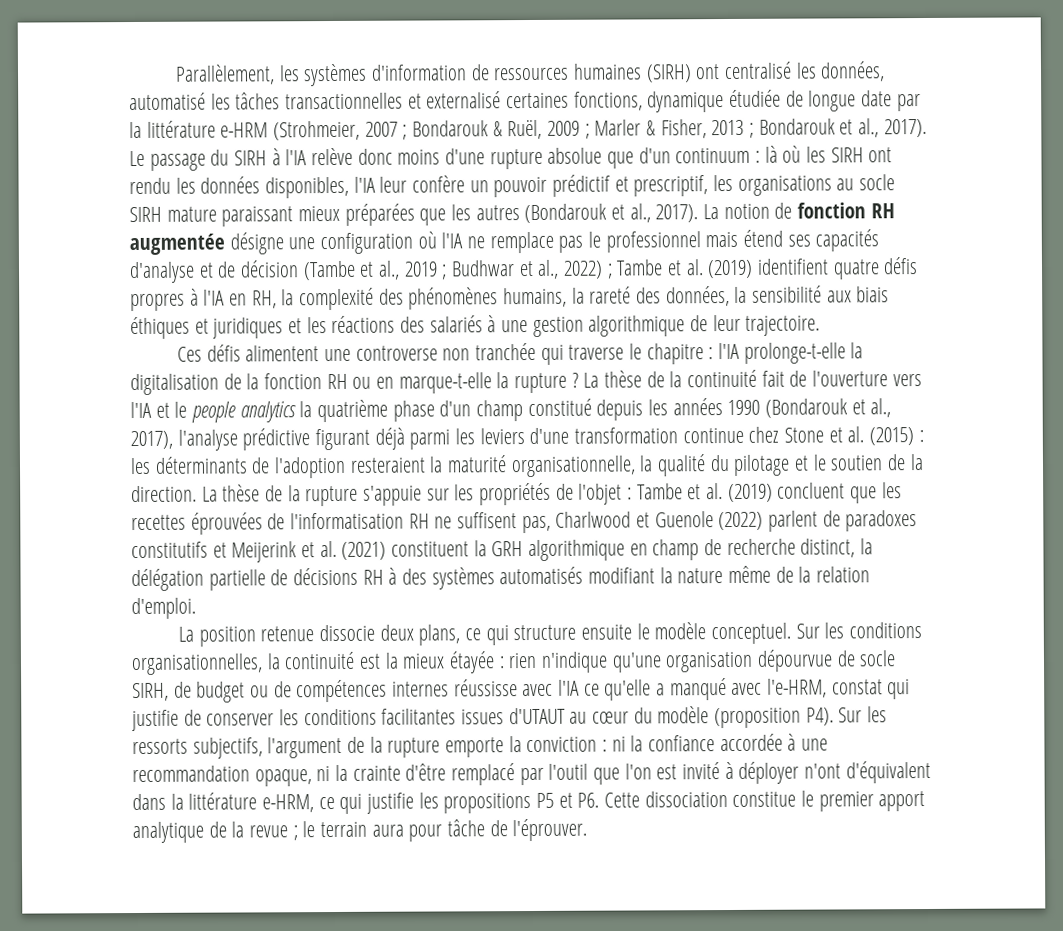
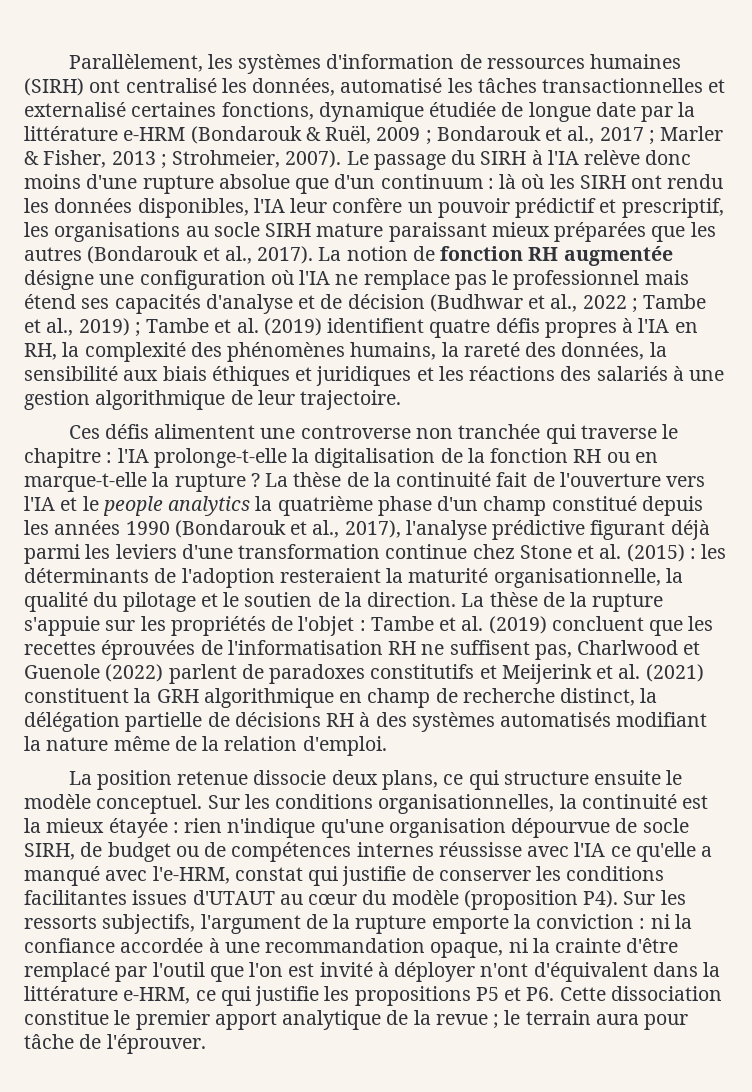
- Parallèlement, les systèmes d'information de ressources humaines (SIRH) ont centralisé les données, automatisé les tâches transactionnelles et externalisé certaines fonctions, dynamique étudiée de longue date par la littérature e-HRM (Strohmeier, 2007 ; Bondarouk & Ruël, 2009 ; Marler & Fisher, 2013 ; Bondarouk et al., 2017).
+ Parallèlement, les systèmes d'information de ressources humaines (SIRH) ont centralisé les données, automatisé les tâches transactionnelles et externalisé certaines fonctions, dynamique étudiée de longue date par la littérature e-HRM (Bondarouk & Ruël, 2009 ; Bondarouk et al., 2017 ; Marler & Fisher, 2013 ; Strohmeier, 2007).
- La notion de fonction RH augmentée désigne une configuration où l'IA ne remplace pas le professionnel mais étend ses capacités d'analyse et de décision (Tambe et al., 2019 ; Budhwar et al., 2022) ;
+ La notion de fonction RH augmentée désigne une configuration où l'IA ne remplace pas le professionnel mais étend ses capacités d'analyse et de décision (Budhwar et al., 2022 ; Tambe et al., 2019) ;

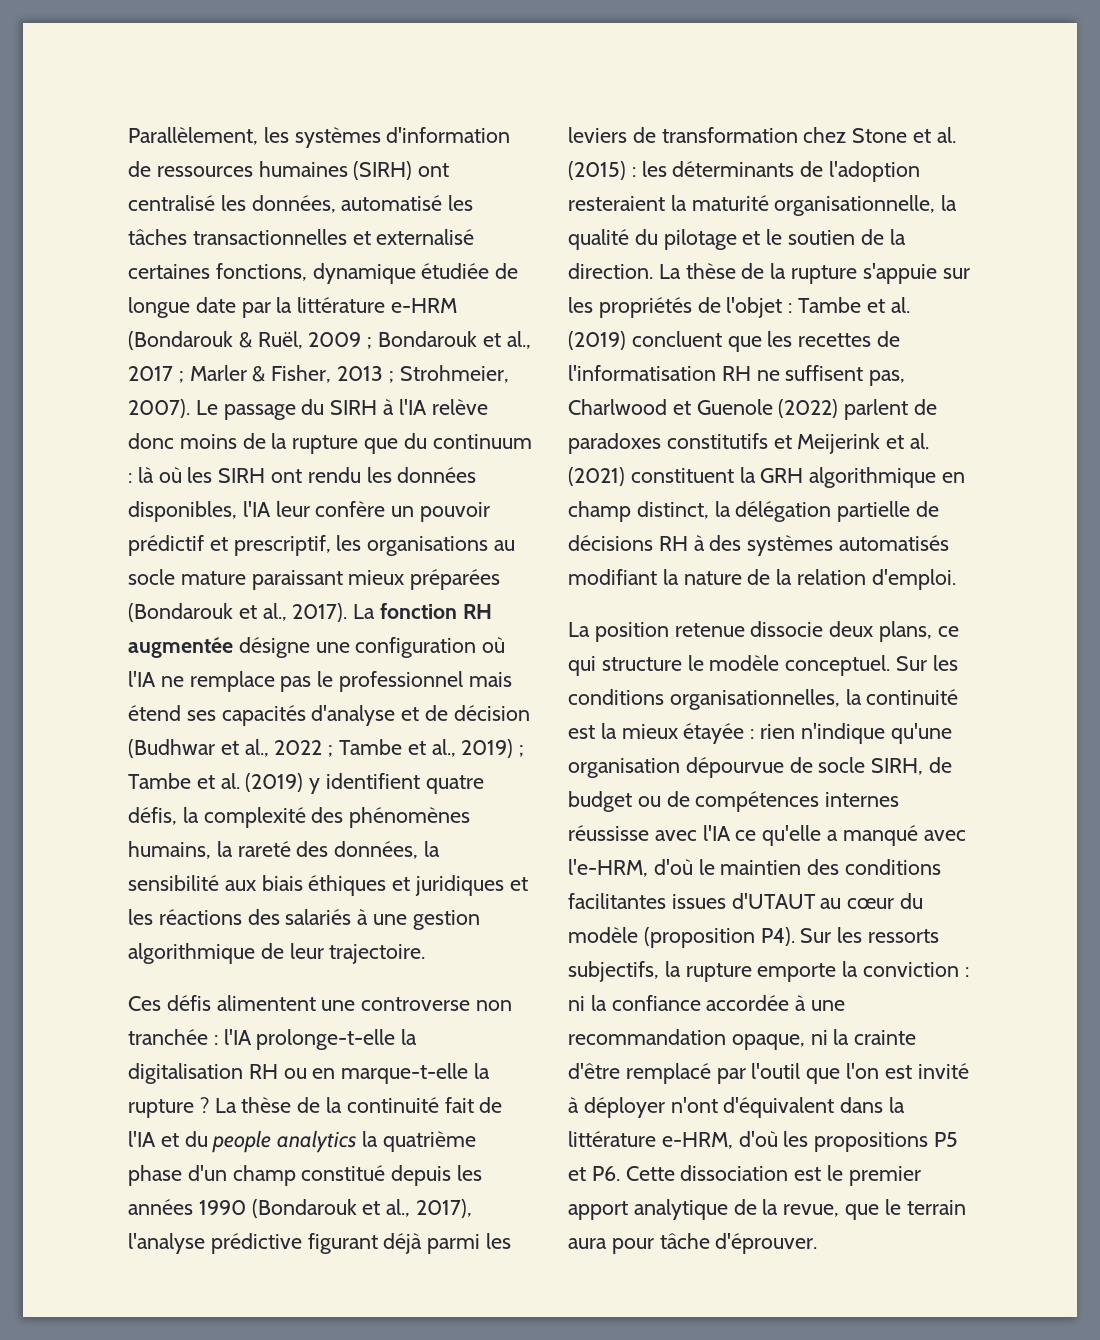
- Le passage du SIRH à l'IA relève donc moins d'une rupture absolue que d'un continuum : là où les SIRH ont rendu les données disponibles, l'IA leur confère un pouvoir prédictif et prescriptif, les organisations au socle SIRH mature paraissant mieux préparées que les autres (Bondarouk et al., 2017).
+ Le passage du SIRH à l'IA relève donc moins de la rupture que du continuum : là où les SIRH ont rendu les données disponibles, l'IA leur confère un pouvoir prédictif et prescriptif, les organisations au socle mature paraissant mieux préparées (Bondarouk et al., 2017).
- La notion de fonction RH augmentée désigne une configuration où l'IA ne remplace pas le professionnel mais étend ses capacités d'analyse et de décision (Budhwar et al., 2022 ;
+ La fonction RH augmentée désigne une configuration où l'IA ne remplace pas le professionnel mais étend ses capacités d'analyse et de décision (Budhwar et al., 2022 ;
- Tambe et al. (2019) identifient quatre défis propres à l'IA en RH, la complexité des phénomènes humains, la rareté des données, la sensibilité aux biais éthiques et juridiques et les réactions des salariés à une gestion algorithmique de leur trajectoire.
+ Tambe et al. (2019) y identifient quatre défis, la complexité des phénomènes humains, la rareté des données, la sensibilité aux biais éthiques et juridiques et les réactions des salariés à une gestion algorithmique de leur trajectoire.
- Ces défis alimentent une controverse non tranchée qui traverse le chapitre : l'IA prolonge-t-elle la digitalisation de la fonction RH ou en marque-t-elle la rupture ?
+ Ces défis alimentent une controverse non tranchée : l'IA prolonge-t-elle la digitalisation RH ou en marque-t-elle la rupture ?
- La thèse de la continuité fait de l'ouverture vers l'IA et le people analytics la quatrième phase d'un champ constitué depuis les années 1990 (Bondarouk et al., 2017), l'analyse prédictive figurant déjà parmi les leviers d'une transformation continue chez Stone et al. (2015) : les déterminants de l'adoption resteraient la maturité organisationnelle, la qualité du pilotage et le soutien de la direction.
+ La thèse de la continuité fait de l'IA et du people analytics la quatrième phase d'un champ constitué depuis les années 1990 (Bondarouk et al., 2017), l'analyse prédictive figurant déjà parmi les leviers de transformation chez Stone et al. (2015) : les déterminants de l'adoption resteraient la maturité organisationnelle, la qualité du pilotage et le soutien de la direction.
- Tambe et al. (2019) concluent que les recettes éprouvées de l'informatisation RH ne suffisent pas, Charlwood et Guenole (2022) parlent de paradoxes constitutifs et Meijerink et al. (2021) constituent la GRH algorithmique en champ de recherche distinct, la délégation partielle de décisions RH à des systèmes automatisés modifiant la nature même de la relation d'emploi.
+ Tambe et al. (2019) concluent que les recettes de l'informatisation RH ne suffisent pas, Charlwood et Guenole (2022) parlent de paradoxes constitutifs et Meijerink et al. (2021) constituent la GRH algorithmique en champ distinct, la délégation partielle de décisions RH à des systèmes automatisés modifiant la nature de la relation d'emploi.
- La position retenue dissocie deux plans, ce qui structure ensuite le modèle conceptuel.
+ La position retenue dissocie deux plans, ce qui structure le modèle conceptuel.
- rien n'indique qu'une organisation dépourvue de socle SIRH, de budget ou de compétences internes réussisse avec l'IA ce qu'elle a manqué avec l'e-HRM, constat qui justifie de conserver les conditions facilitantes issues d'UTAUT au cœur du modèle (proposition P4). Sur les ressorts subjectifs, l'argument de la rupture emporte la conviction :
+ rien n'indique qu'une organisation dépourvue de socle SIRH, de budget ou de compétences internes réussisse avec l'IA ce qu'elle a manqué avec l'e-HRM, d'où le maintien des conditions facilitantes issues d'UTAUT au cœur du modèle (proposition P4). Sur les ressorts subjectifs, la rupture emporte la conviction :
- ni la confiance accordée à une recommandation opaque, ni la crainte d'être remplacé par l'outil que l'on est invité à déployer n'ont d'équivalent dans la littérature e-HRM, ce qui justifie les propositions P5 et P6. Cette dissociation constitue le premier apport analytique de la revue ; le terrain aura pour tâche de l'éprouver.
+ ni la confiance accordée à une recommandation opaque, ni la crainte d'être remplacé par l'outil que l'on est invité à déployer n'ont d'équivalent dans la littérature e-HRM, d'où les propositions P5 et P6. Cette dissociation est le premier apport analytique de la revue, que le terrain aura pour tâche d'éprouver.

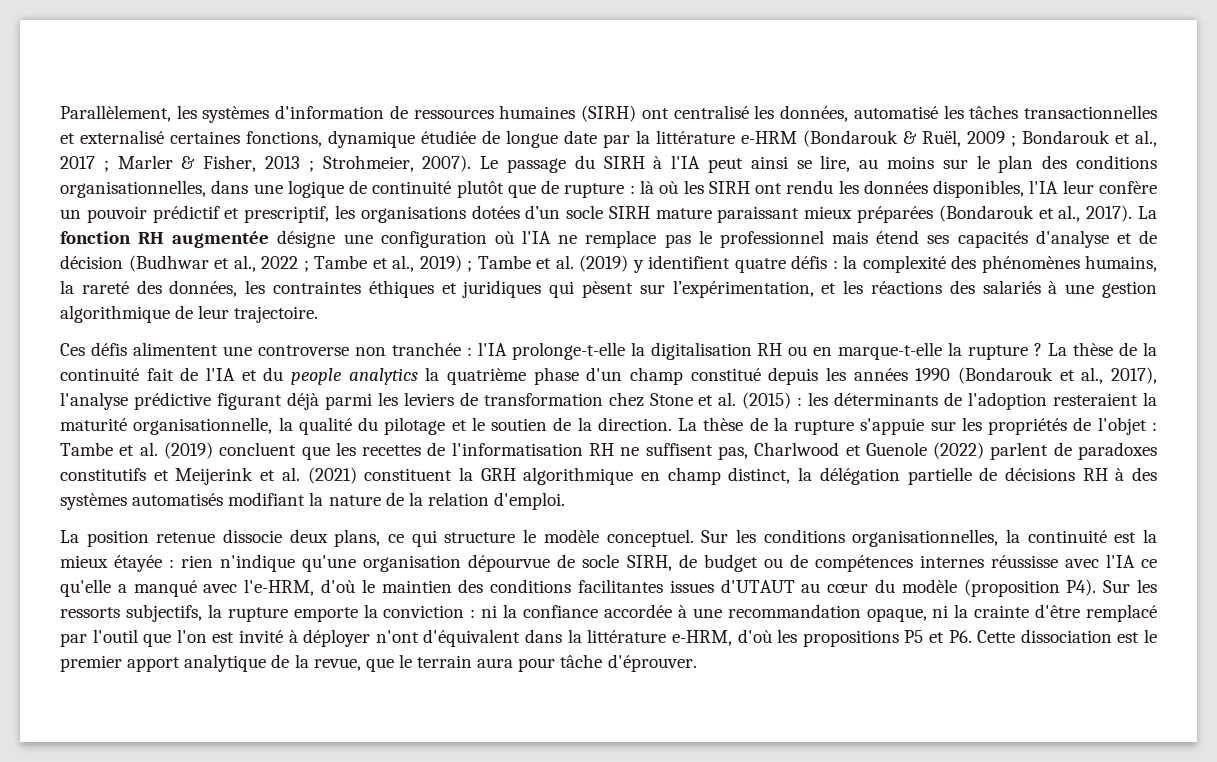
- Le passage du SIRH à l'IA relève donc moins de la rupture que du continuum : là où les SIRH ont rendu les données disponibles, l'IA leur confère un pouvoir prédictif et prescriptif, les organisations au socle mature paraissant mieux préparées (Bondarouk et al., 2017).
+ Le passage du SIRH à l'IA peut ainsi se lire, au moins sur le plan des conditions organisationnelles, dans une logique de continuité plutôt que de rupture : là où les SIRH ont rendu les données disponibles, l'IA leur confère un pouvoir prédictif et prescriptif, les organisations dotées d’un socle SIRH mature paraissant mieux préparées (Bondarouk et al., 2017).
- La fonction RH augmentée désigne une configuration où l'IA ne remplace pas le professionnel mais étend ses capacités d'analyse et de décision (Budhwar et al., 2022 ; Tambe et al., 2019) ; Tambe et al. (2019) y identifient quatre défis, la complexité des phénomènes humains, la rareté des données, la sensibilité aux biais éthiques et juridiques et les réactions des salariés à une gestion algorithmique de leur trajectoire.
+ La fonction RH augmentée désigne une configuration où l'IA ne remplace pas le professionnel mais étend ses capacités d'analyse et de décision (Budhwar et al., 2022 ; Tambe et al., 2019) ; Tambe et al. (2019) y identifient quatre défis : la complexité des phénomènes humains, la rareté des données, les contraintes éthiques et juridiques qui pèsent sur l’expérimentation, et les réactions des salariés à une gestion algorithmique de leur trajectoire.

